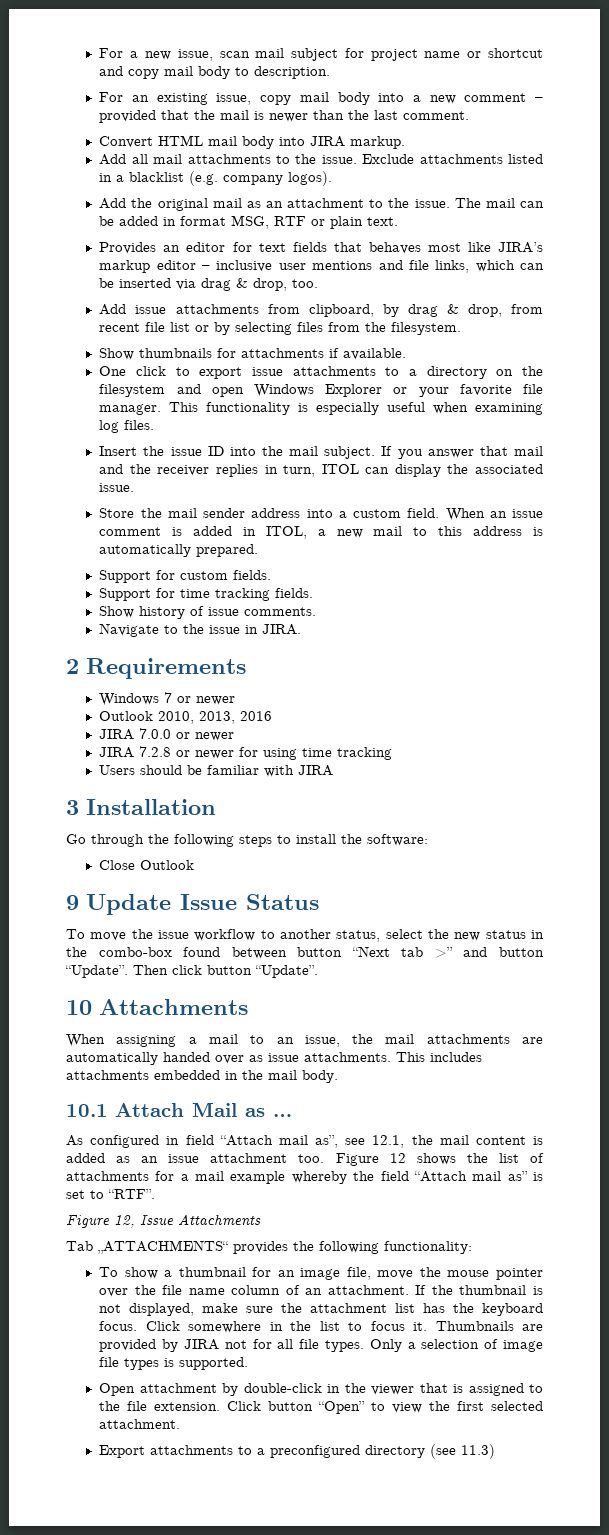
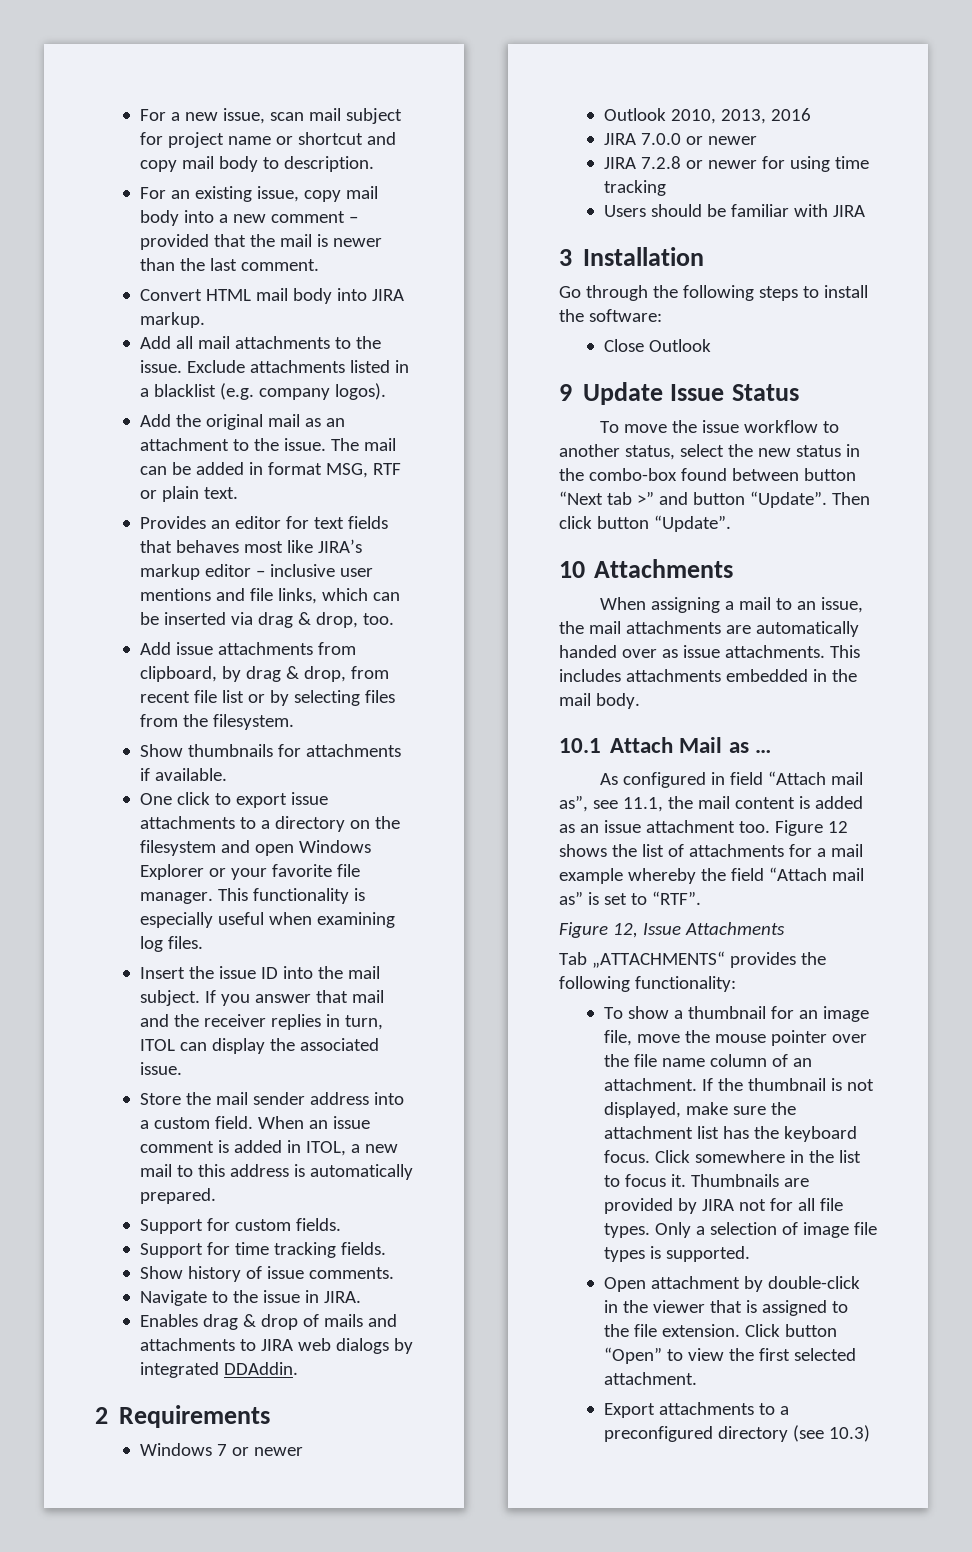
+ Enables drag & drop of mails and attachments to JIRA web dialogs by integrated DDAddin.
- As configured in field “Attach mail as”, see 12.1, the mail content is added as an issue attachment too.
+ As configured in field “Attach mail as”, see 11.1, the mail content is added as an issue attachment too.
- Export attachments to a preconfigured directory (see 11.3)
+ Export attachments to a preconfigured directory (see 10.3)

